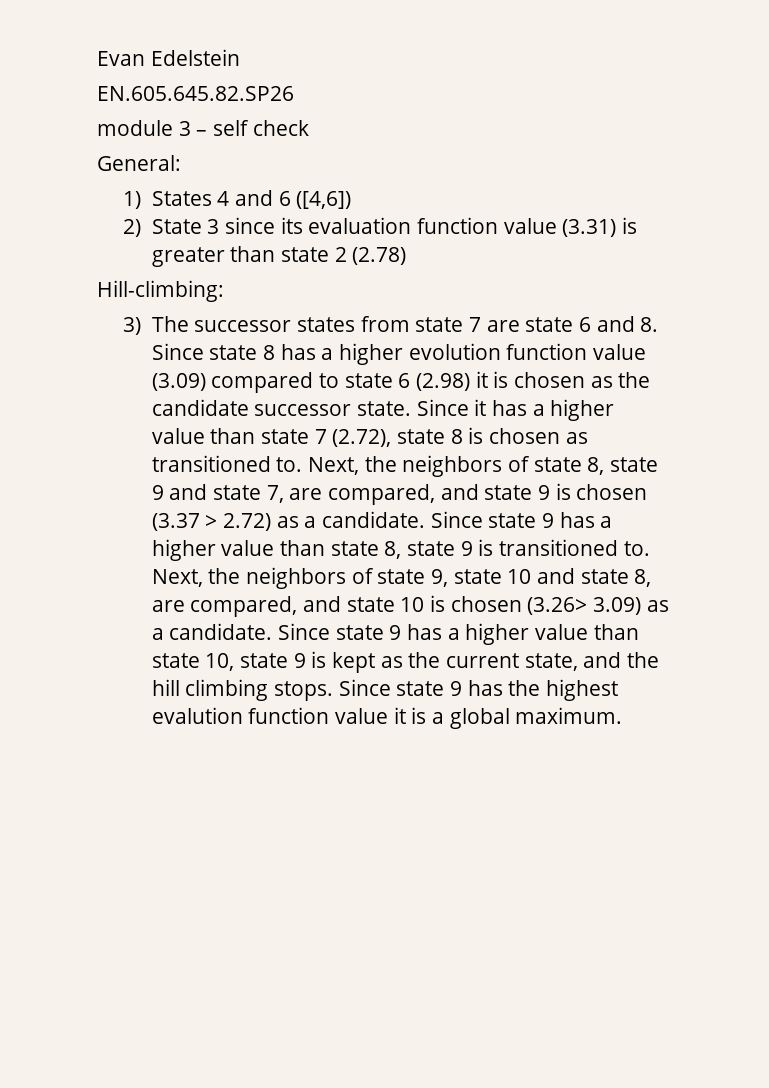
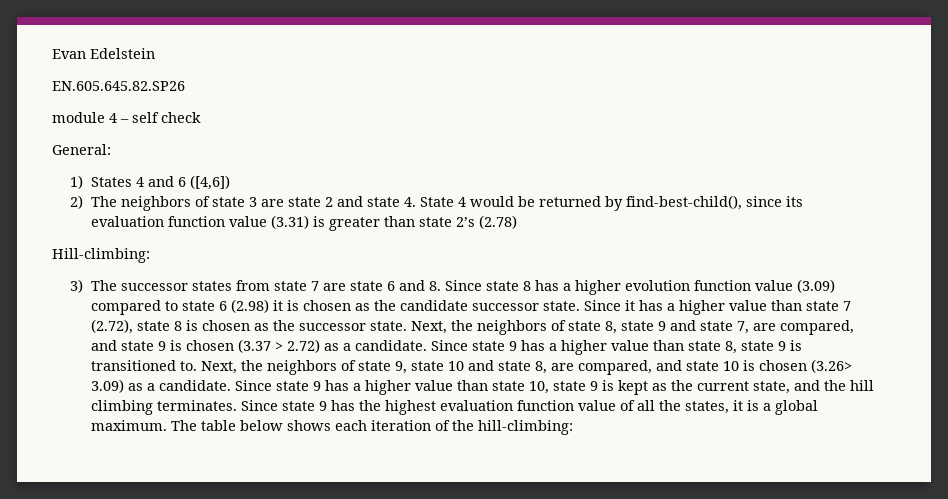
- module 3 – self check
+ module 4 – self check
- 2) State 3 since its evaluation function value (3.31) is greater than state 2 (2.78)
+ 2) The neighbors of state 3 are state 2 and state 4. State 4 would be returned by find-best-child(), since its evaluation function value (3.31) is greater than state 2’s (2.78)
- Since it has a higher value than state 7 (2.72), state 8 is chosen as transitioned to.
+ Since it has a higher value than state 7 (2.72), state 8 is chosen as the successor state.
- Since state 9 has a higher value than state 10, state 9 is kept as the current state, and the hill climbing stops.
+ Since state 9 has a higher value than state 10, state 9 is kept as the current state, and the hill climbing terminates.
- Since state 9 has the highest evalution function value it is a global maximum.
+ Since state 9 has the highest evaluation function value of all the states, it is a global maximum.
+ The table below shows each iteration of the hill-climbing:

